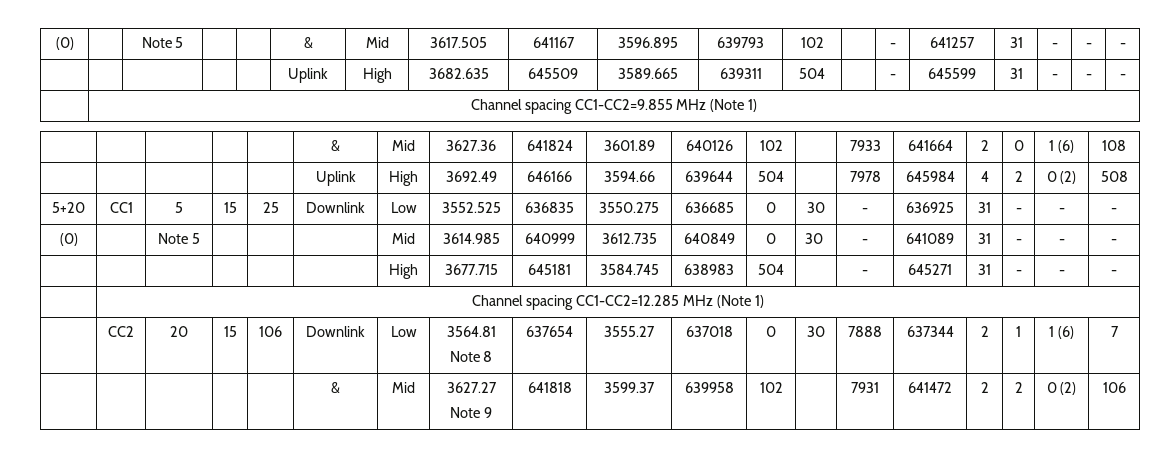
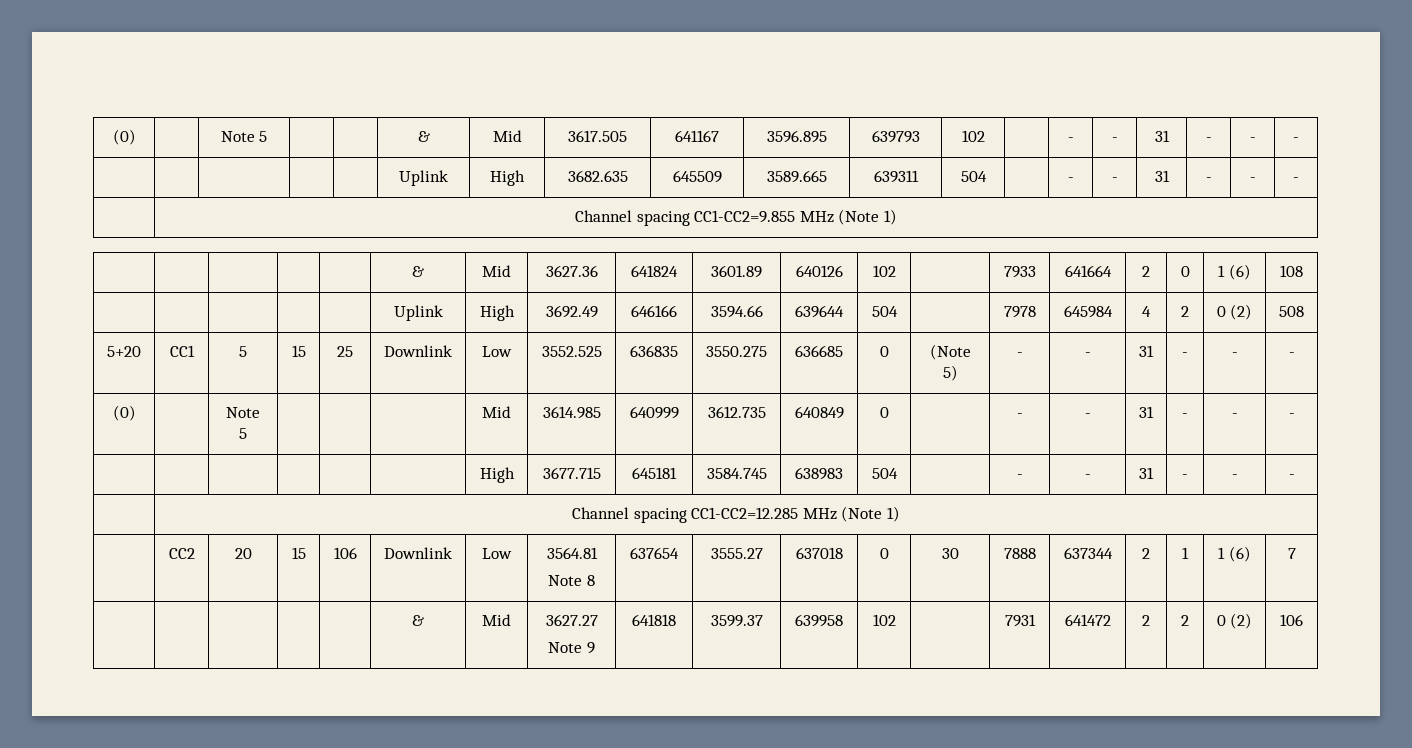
- (0) | | Note 5 | | | & | Mid | 3617.505 | 641167 | 3596.895 | 639793 | 102 | | - | 641257 | 31 | - | - | -
+ (0) | | Note 5 | | | & | Mid | 3617.505 | 641167 | 3596.895 | 639793 | 102 | | - | - | 31 | - | - | -
- | | | | | Uplink | High | 3682.635 | 645509 | 3589.665 | 639311 | 504 | | - | 645599 | 31 | - | - | -
+ | | | | | Uplink | High | 3682.635 | 645509 | 3589.665 | 639311 | 504 | | - | - | 31 | - | - | -
- 5+20 | CC1 | 5 | 15 | 25 | Downlink | Low | 3552.525 | 636835 | 3550.275 | 636685 | 0 | 30 | - | 636925 | 31 | - | - | -
+ 5+20 | CC1 | 5 | 15 | 25 | Downlink | Low | 3552.525 | 636835 | 3550.275 | 636685 | 0 | (Note 5) | - | - | 31 | - | - | -
- (0) | | Note 5 | | | | Mid | 3614.985 | 640999 | 3612.735 | 640849 | 0 | 30 | - | 641089 | 31 | - | - | -
+ (0) | | Note 5 | | | | Mid | 3614.985 | 640999 | 3612.735 | 640849 | 0 | | - | - | 31 | - | - | -
- | | | | | | High | 3677.715 | 645181 | 3584.745 | 638983 | 504 | | - | 645271 | 31 | - | - | -
+ | | | | | | High | 3677.715 | 645181 | 3584.745 | 638983 | 504 | | - | - | 31 | - | - | -

